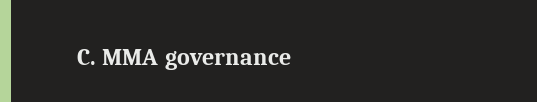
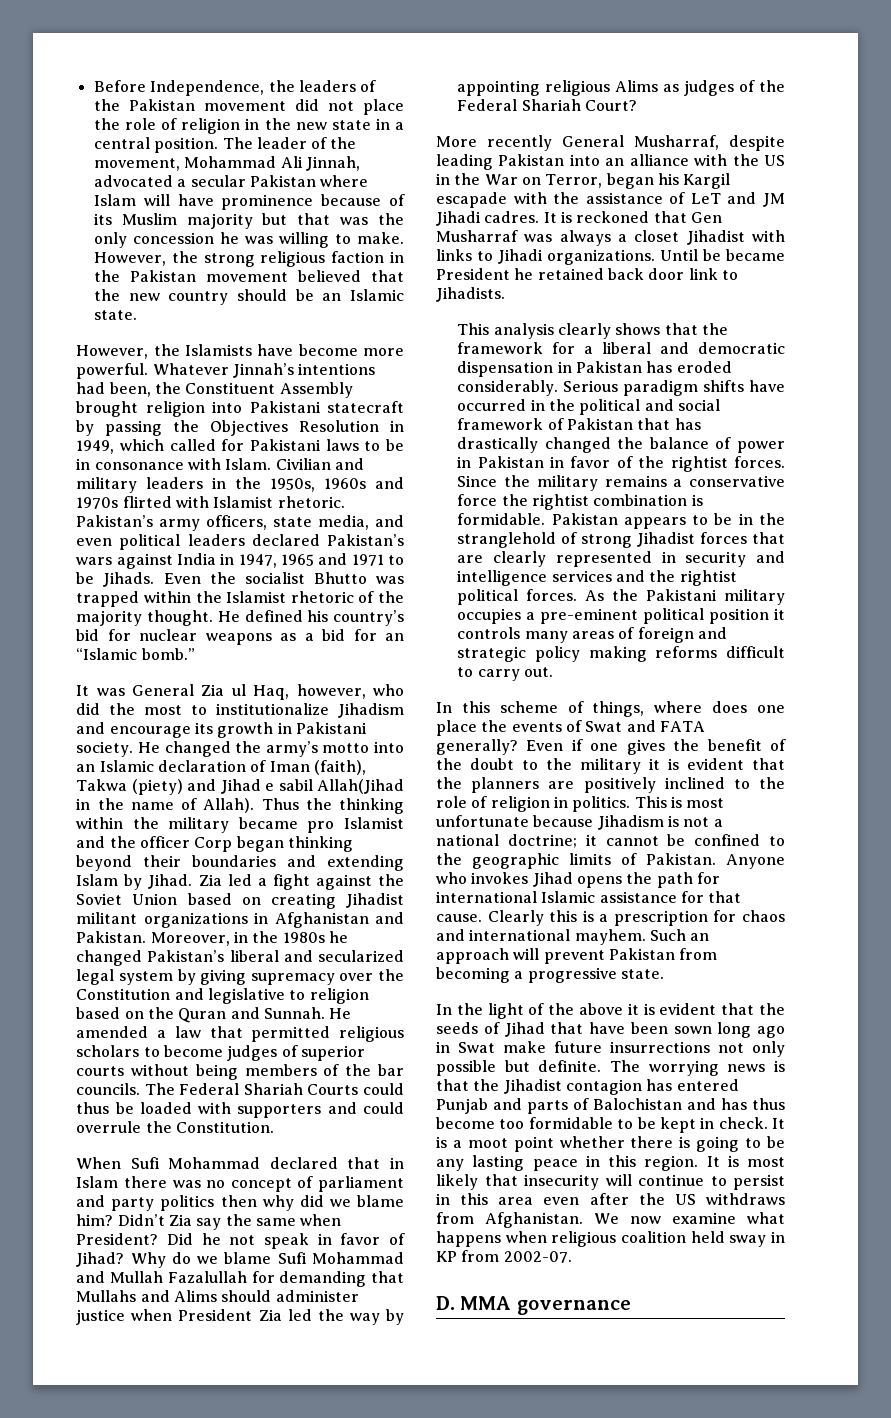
- C. MMA governance
+ Before Independence, the leaders of the Pakistan movement did not place the role of religion in the new state in a central position. The leader of the movement, Mohammad Ali Jinnah, advocated a secular Pakistan where Islam will have prominence because of its Muslim majority but that was the only concession he was willing to make. However, the strong religious faction in the Pakistan movement believed that the new country should be an Islamic state.
+ However, the Islamists have become more powerful. Whatever Jinnah’s intentions had been, the Constituent Assembly brought religion into Pakistani statecraft by passing the Objectives Resolution in 1949, which called for Pakistani laws to be in consonance with Islam. Civilian and military leaders in the 1950s, 1960s and 1970s flirted with Islamist rhetoric. Pakistan’s army officers, state media, and even political leaders declared Pakistan’s wars against India in 1947, 1965 and 1971 to be Jihads. Even the socialist Bhutto was trapped within the Islamist rhetoric of the majority thought. He defined his country’s bid for nuclear weapons as a bid for an “Islamic bomb.”
+ It was General Zia ul Haq, however, who did the most to institutionalize Jihadism and encourage its growth in Pakistani society. He changed the army’s motto into an Islamic declaration of Iman (faith), Takwa (piety) and Jihad e sabil Allah(Jihad in the name of Allah). Thus the thinking within the military became pro Islamist and the officer Corp began thinking beyond their boundaries and extending Islam by Jihad. Zia led a fight against the Soviet Union based on creating Jihadist militant organizations in Afghanistan and Pakistan. Moreover, in the 1980s he changed Pakistan’s liberal and secularized legal system by giving supremacy over the Constitution and legislative to religion based on the Quran and Sunnah. He amended a law that permitted religious scholars to become judges of superior courts without being members of the bar councils. The Federal Shariah Courts could thus be loaded with supporters and could overrule the Constitution.
+ When Sufi Mohammad declared that in Islam there was no concept of parliament and party politics then why did we blame him? Didn’t Zia say the same when President? Did he not speak in favor of Jihad? Why do we blame Sufi Mohammad and Mullah Fazalullah for demanding that Mullahs and Alims should administer justice when President Zia led the way by appointing religious Alims as judges of the Federal Shariah Court?
+ More recently General Musharraf, despite leading Pakistan into an alliance with the US in the War on Terror, began his Kargil escapade with the assistance of LeT and JM Jihadi cadres. It is reckoned that Gen Musharraf was always a closet Jihadist with links to Jihadi organizations. Until be became President he retained back door link to Jihadists.
+ This analysis clearly shows that the framework for a liberal and democratic dispensation in Pakistan has eroded considerably. Serious paradigm shifts have occurred in the political and social framework of Pakistan that has drastically changed the balance of power in Pakistan in favor of the rightist forces. Since the military remains a conservative force the rightist combination is formidable. Pakistan appears to be in the stranglehold of strong Jihadist forces that are clearly represented in security and intelligence services and the rightist political forces. As the Pakistani military occupies a pre-eminent political position it controls many areas of foreign and strategic policy making reforms difficult to carry out.
+ In this scheme of things, where does one place the events of Swat and FATA generally? Even if one gives the benefit of the doubt to the military it is evident that the planners are positively inclined to the role of religion in politics. This is most unfortunate because Jihadism is not a national doctrine; it cannot be confined to the geographic limits of Pakistan. Anyone who invokes Jihad opens the path for international Islamic assistance for that cause. Clearly this is a prescription for chaos and international mayhem. Such an approach will prevent Pakistan from becoming a progressive state.
+ In the light of the above it is evident that the seeds of Jihad that have been sown long ago in Swat make future insurrections not only possible but definite. The worrying news is that the Jihadist contagion has entered Punjab and parts of Balochistan and has thus become too formidable to be kept in check. It is a moot point whether there is going to be any lasting peace in this region. It is most likely that insecurity will continue to persist in this area even after the US withdraws from Afghanistan. We now examine what happens when religious coalition held sway in KP from 2002-07.
+ D. MMA governance

